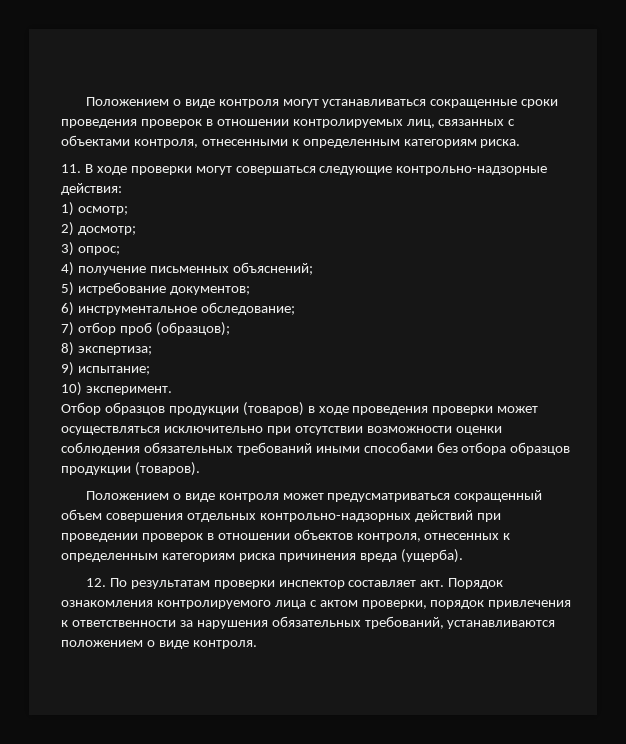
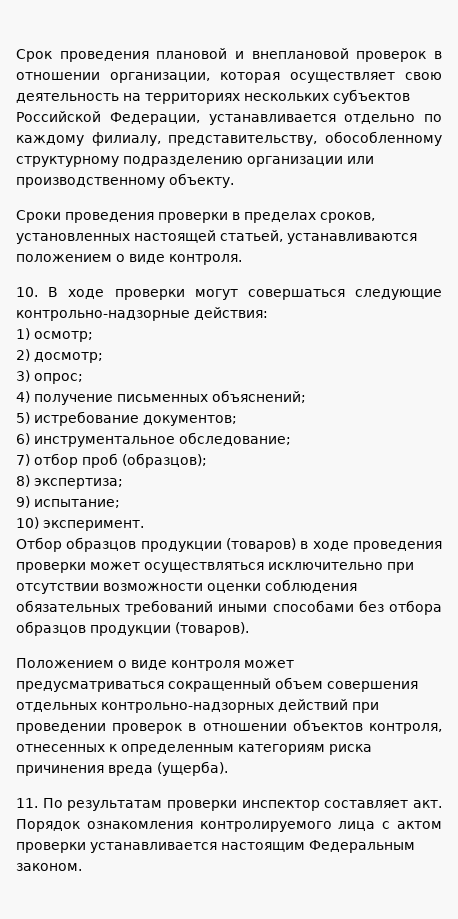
- Положением о виде контроля могут устанавливаться сокращенные сроки проведения проверок в отношении контролируемых лиц, связанных с объектами контроля, отнесенными к определенным категориям риска.
- 11. В ходе проверки могут совершаться следующие контрольно-надзорные действия:
+ Срок проведения плановой и внеплановой проверок в отношении организации, которая осуществляет свою деятельность на территориях нескольких субъектов Российской Федерации, устанавливается отдельно по каждому филиалу, представительству, обособленному структурному подразделению организации или производственному объекту.
+ Сроки проведения проверки в пределах сроков, установленных настоящей статьей, устанавливаются положением о виде контроля.
+ 10. В ходе проверки могут совершаться следующие контрольно-надзорные действия:
- 12. По результатам проверки инспектор составляет акт.
+ 11. По результатам проверки инспектор составляет акт.
- Порядок ознакомления контролируемого лица с актом проверки, порядок привлечения к ответственности за нарушения обязательных требований, устанавливаются положением о виде контроля.
+ Порядок ознакомления контролируемого лица с актом проверки устанавливается настоящим Федеральным законом.

